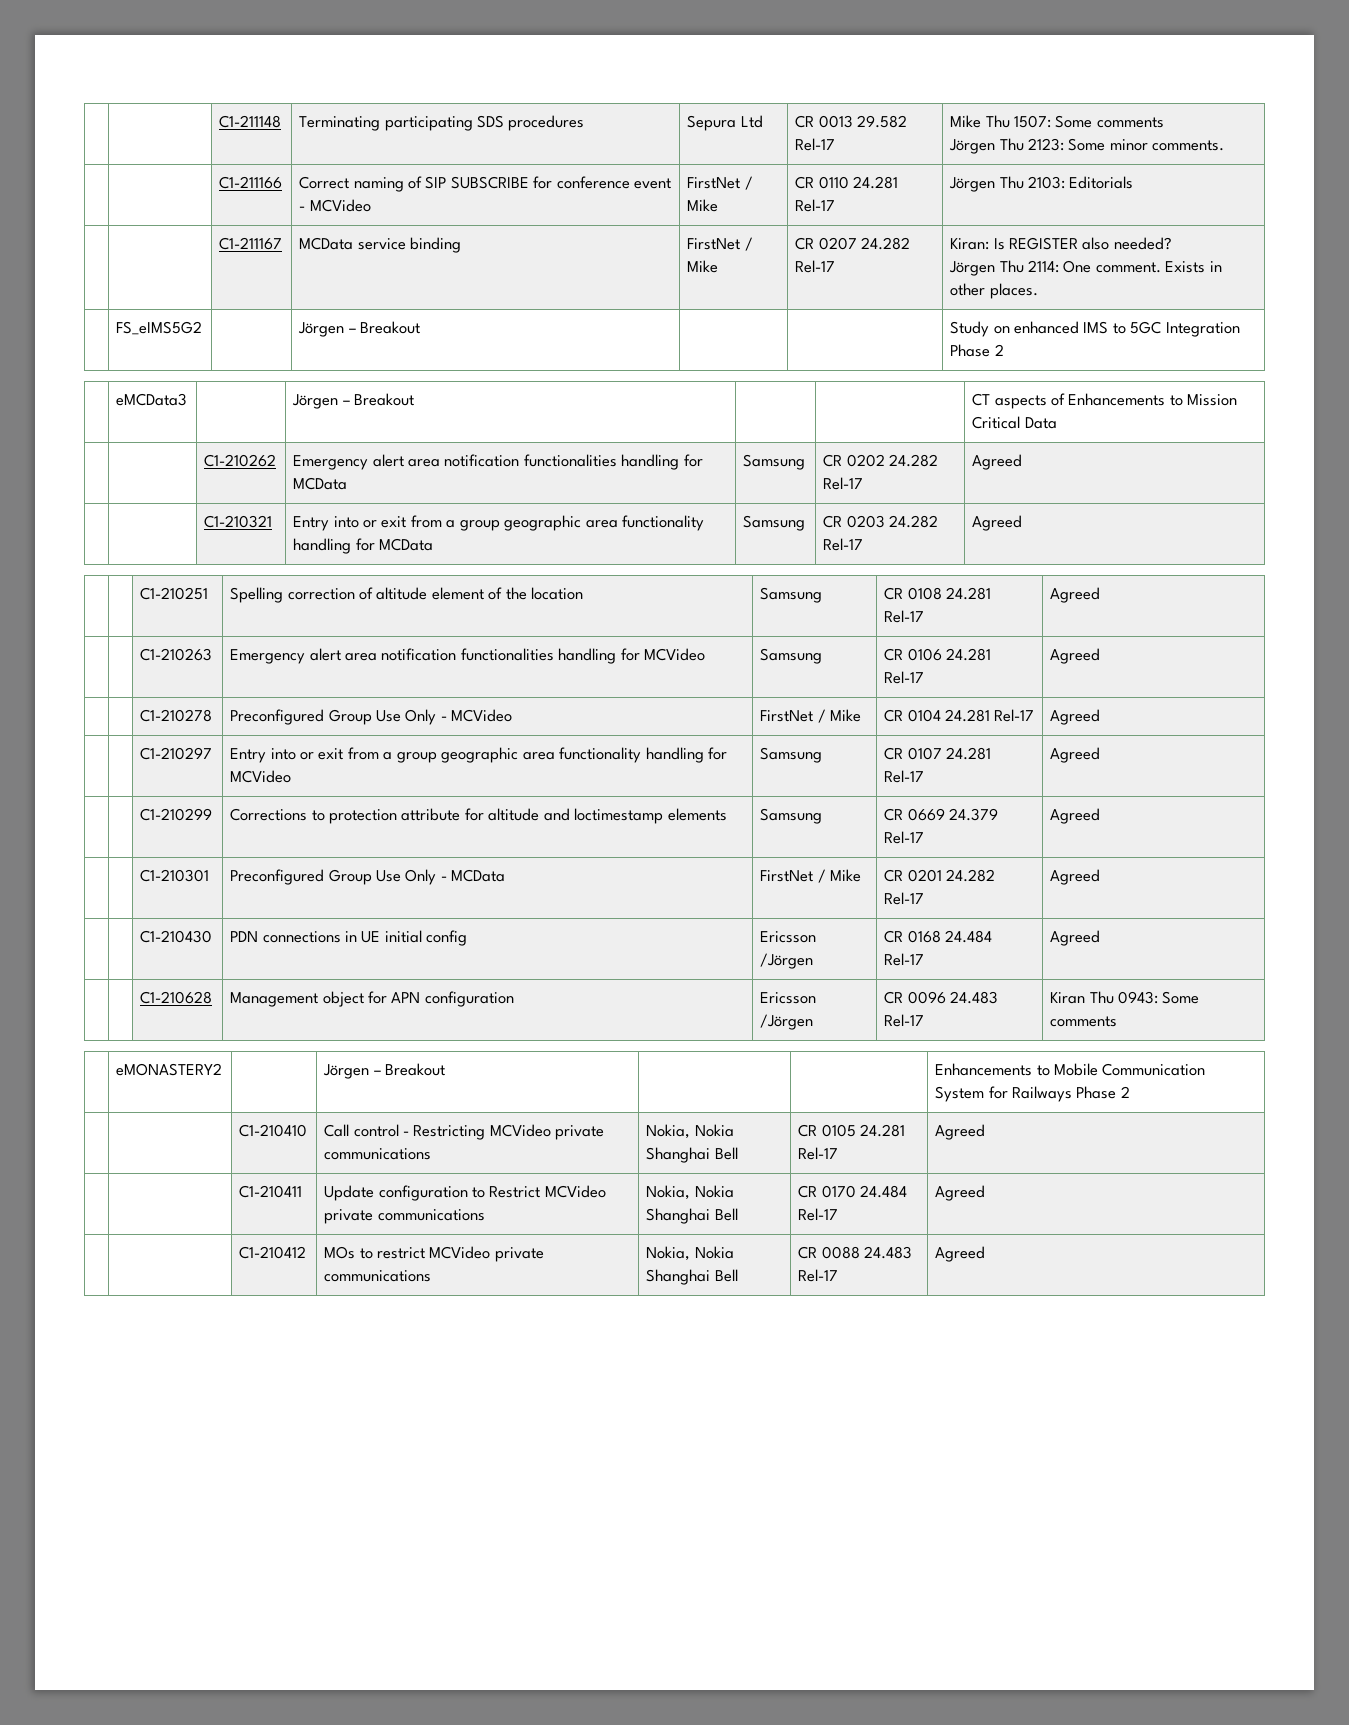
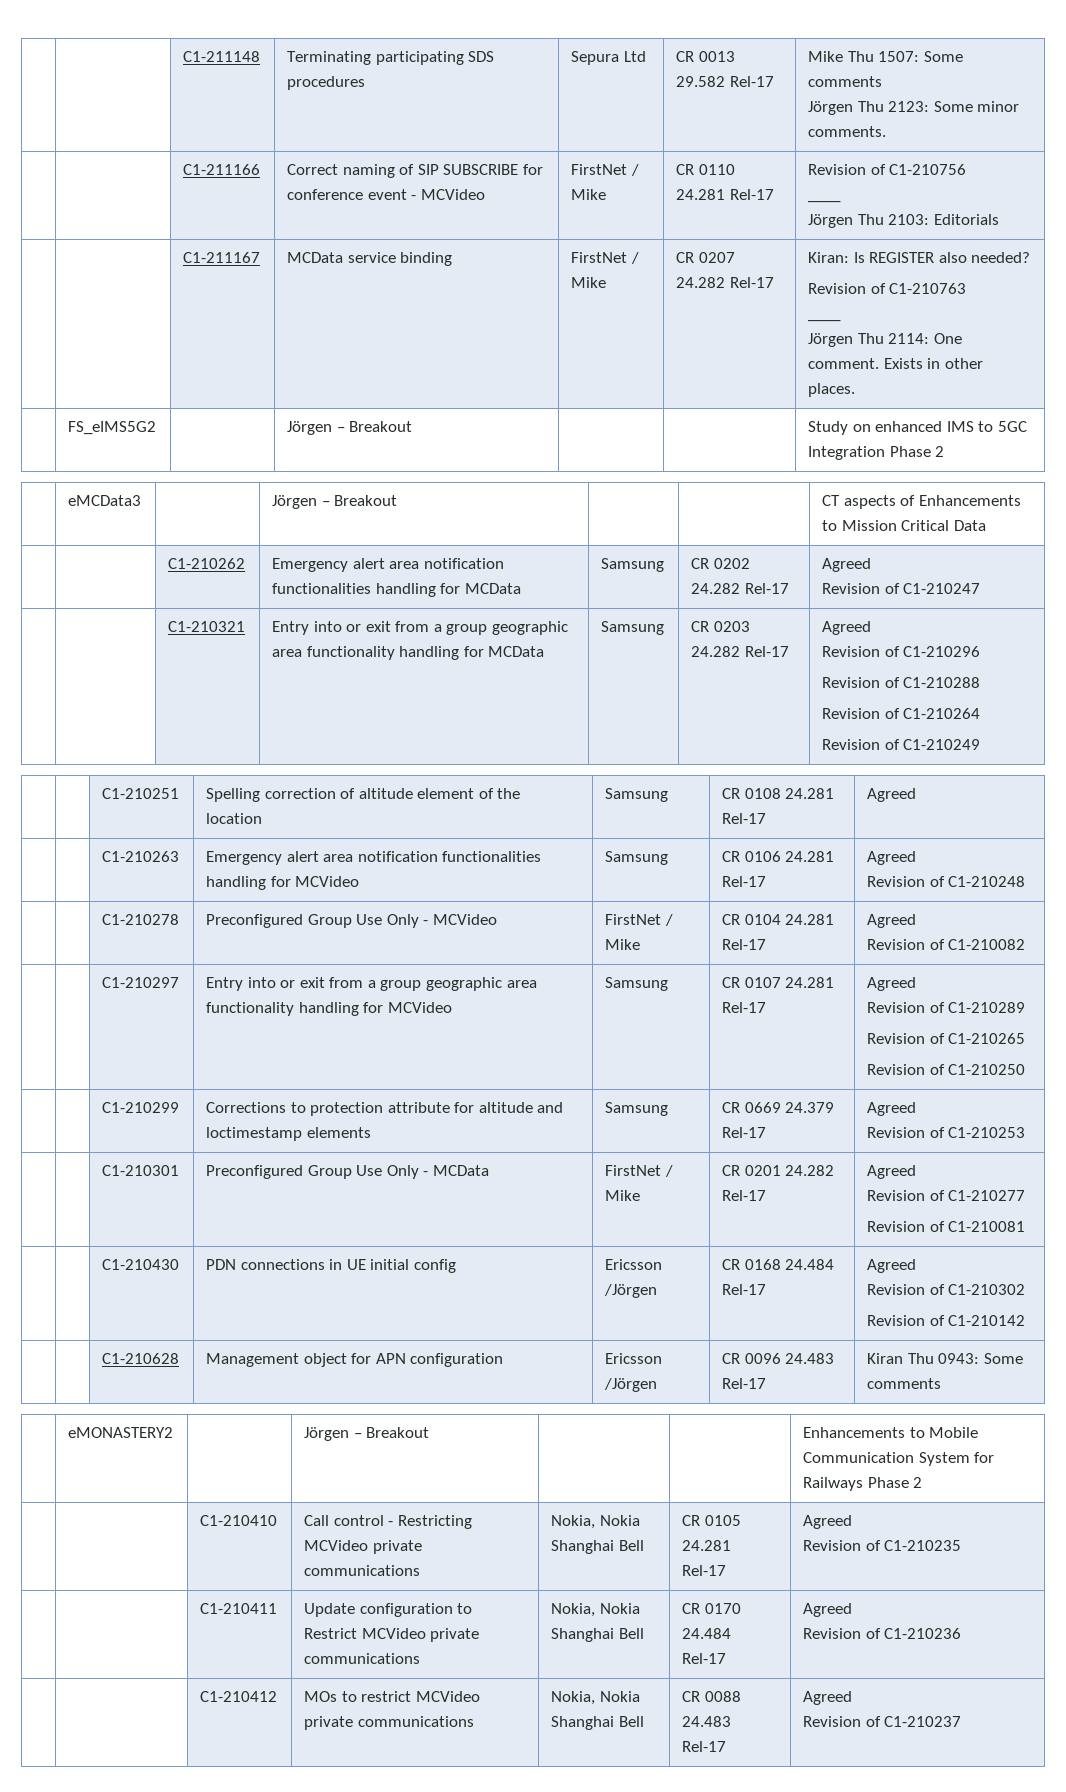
- | | C1-211166 | Correct naming of SIP SUBSCRIBE for conference event - MCVideo | FirstNet / Mike | CR 0110 24.281 Rel-17 | Jörgen Thu 2103: Editorials
+ | | C1-211166 | Correct naming of SIP SUBSCRIBE for conference event - MCVideo | FirstNet / Mike | CR 0110 24.281 Rel-17 | Revision of C1-210756
+ ____
+ Jörgen Thu 2103: Editorials
  | | C1-211167 | MCData service binding | FirstNet / Mike | CR 0207 24.282 Rel-17 | Kiran: Is REGISTER also needed?
+ Revision of C1-210763
+ ____
  | | C1-210262 | Emergency alert area notification functionalities handling for MCData | Samsung | CR 0202 24.282 Rel-17 | Agreed
+ Revision of C1-210247
  | | C1-210321 | Entry into or exit from a group geographic area functionality handling for MCData | Samsung | CR 0203 24.282 Rel-17 | Agreed
+ Revision of C1-210296
+ Revision of C1-210288
+ Revision of C1-210264
+ Revision of C1-210249
  | | C1-210263 | Emergency alert area notification functionalities handling for MCVideo | Samsung | CR 0106 24.281 Rel-17 | Agreed
+ Revision of C1-210248
  | | C1-210278 | Preconfigured Group Use Only - MCVideo | FirstNet / Mike | CR 0104 24.281 Rel-17 | Agreed
+ Revision of C1-210082
  | | C1-210297 | Entry into or exit from a group geographic area functionality handling for MCVideo | Samsung | CR 0107 24.281 Rel-17 | Agreed
+ Revision of C1-210289
+ Revision of C1-210265
+ Revision of C1-210250
  | | C1-210299 | Corrections to protection attribute for altitude and loctimestamp elements | Samsung | CR 0669 24.379 Rel-17 | Agreed
+ Revision of C1-210253
  | | C1-210301 | Preconfigured Group Use Only - MCData | FirstNet / Mike | CR 0201 24.282 Rel-17 | Agreed
+ Revision of C1-210277
+ Revision of C1-210081
  | | C1-210430 | PDN connections in UE initial config | Ericsson /Jörgen | CR 0168 24.484 Rel-17 | Agreed
+ Revision of C1-210302
+ Revision of C1-210142
  | | C1-210410 | Call control - Restricting MCVideo private communications | Nokia, Nokia Shanghai Bell | CR 0105 24.281 Rel-17 | Agreed
+ Revision of C1-210235
  | | C1-210411 | Update configuration to Restrict MCVideo private communications | Nokia, Nokia Shanghai Bell | CR 0170 24.484 Rel-17 | Agreed
+ Revision of C1-210236
  | | C1-210412 | MOs to restrict MCVideo private communications | Nokia, Nokia Shanghai Bell | CR 0088 24.483 Rel-17 | Agreed
+ Revision of C1-210237

